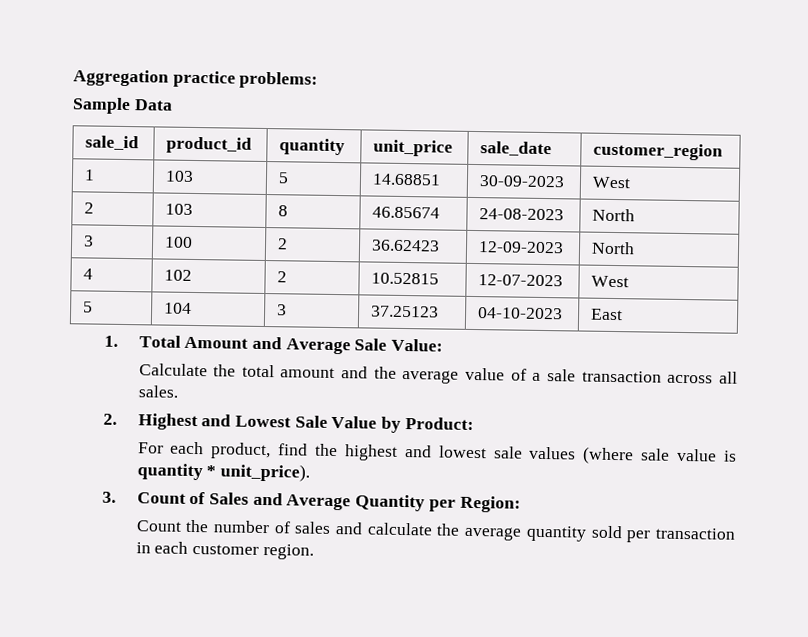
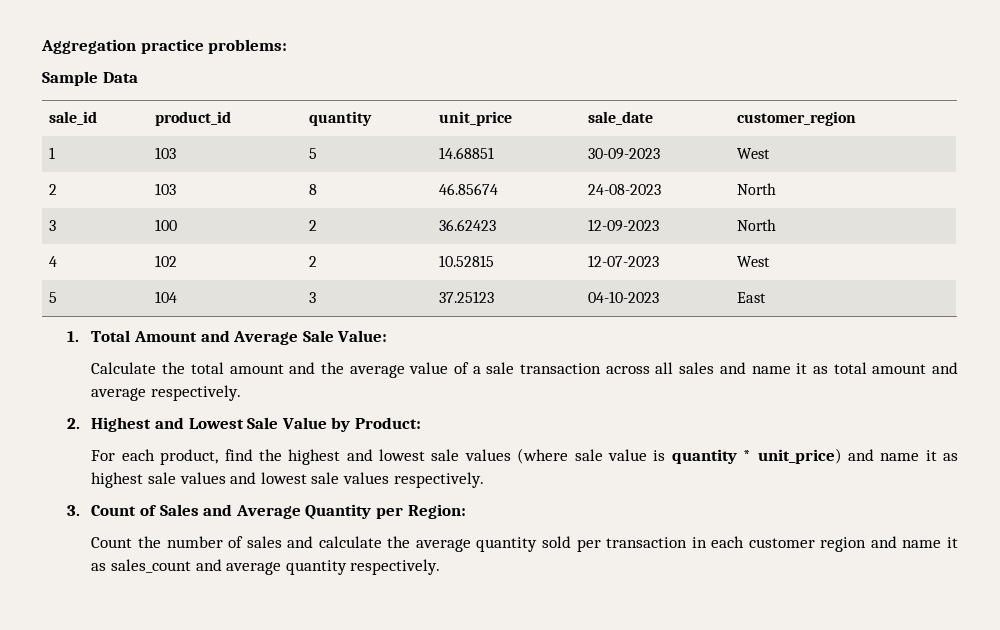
- Calculate the total amount and the average value of a sale transaction across all sales.
+ Calculate the total amount and the average value of a sale transaction across all sales and name it as total amount and average respectively.
- For each product, find the highest and lowest sale values (where sale value is quantity * unit_price).
+ For each product, find the highest and lowest sale values (where sale value is quantity * unit_price) and name it as highest sale values and lowest sale values respectively.
- Count the number of sales and calculate the average quantity sold per transaction in each customer region.
+ Count the number of sales and calculate the average quantity sold per transaction in each customer region and name it as sales_count and average quantity respectively.

